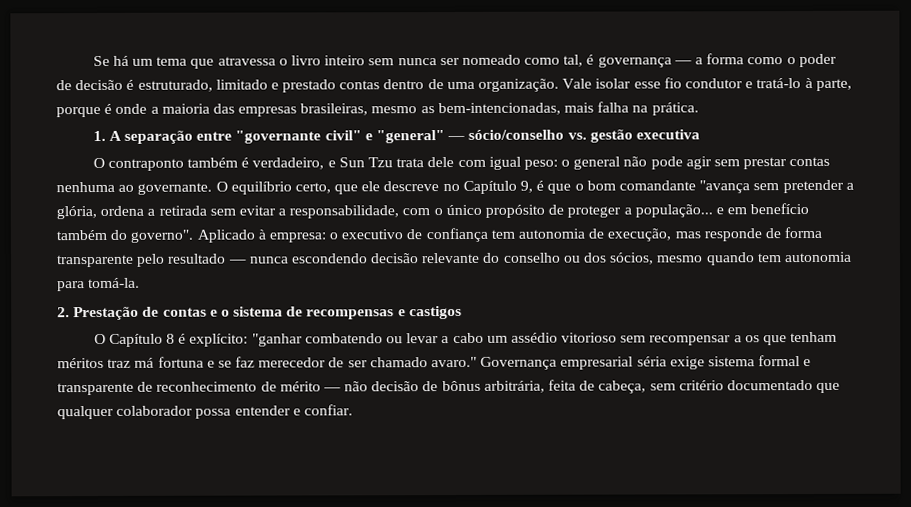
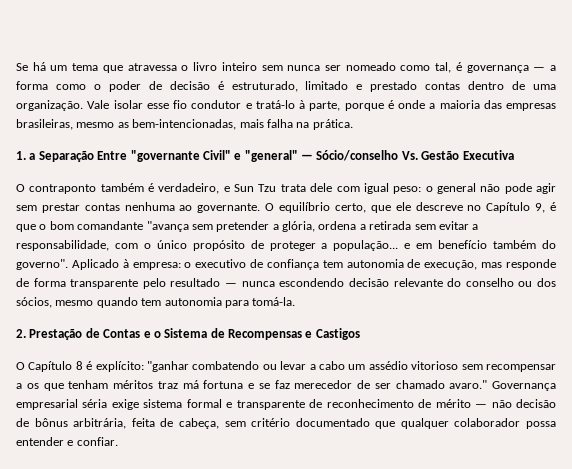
- 1. A separação entre "governante civil" e "general" — sócio/conselho vs. gestão executiva
+ 1. a Separação Entre "governante Civil" e "general" — Sócio/conselho Vs. Gestão Executiva
- 2. Prestação de contas e o sistema de recompensas e castigos
+ 2. Prestação de Contas e o Sistema de Recompensas e Castigos

